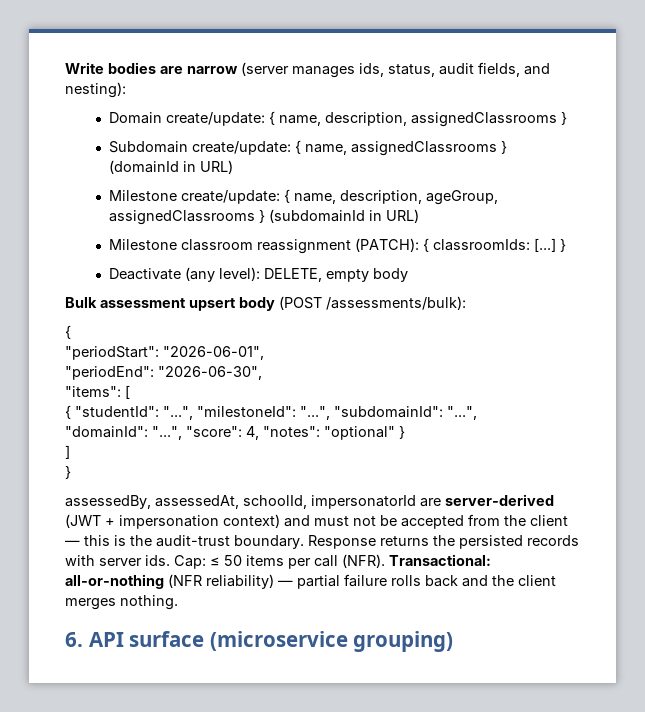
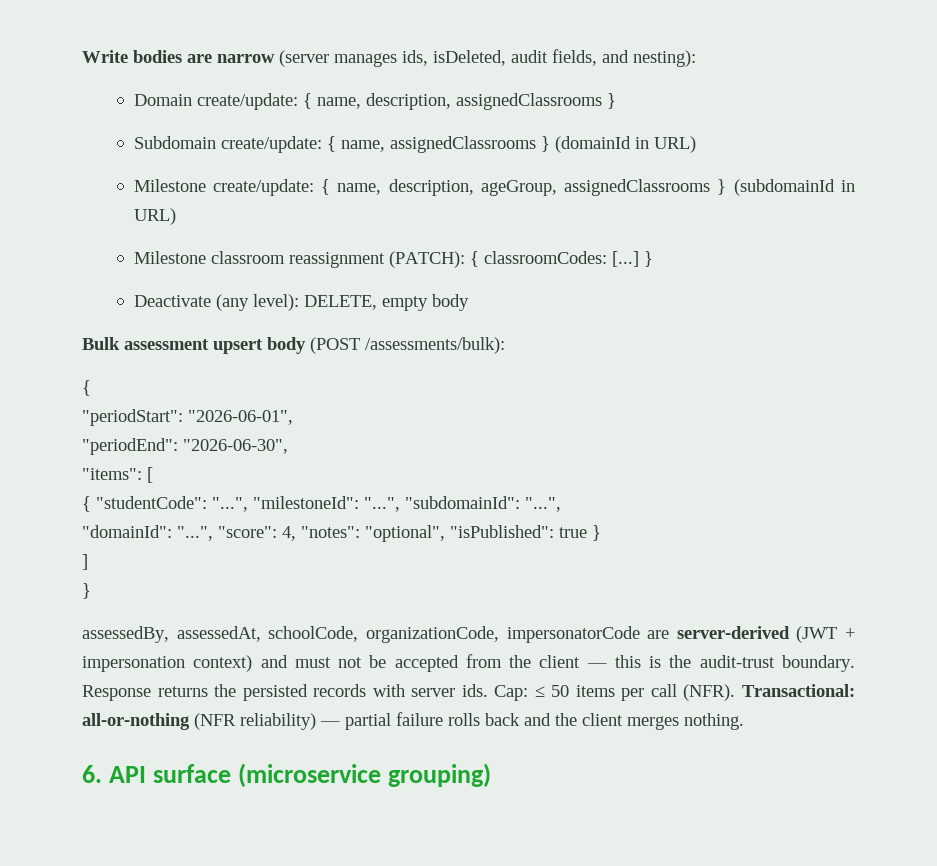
- Write bodies are narrow (server manages ids, status, audit fields, and nesting):
+ Write bodies are narrow (server manages ids, isDeleted, audit fields, and nesting):
- Milestone classroom reassignment (PATCH): { classroomIds: [...]
+ Milestone classroom reassignment (PATCH): { classroomCodes: [...]
- { "studentId": "...", "milestoneId": "...", "subdomainId": "...",
+ { "studentCode": "...", "milestoneId": "...", "subdomainId": "...",
- "domainId": "...", "score": 4, "notes": "optional" }
+ "domainId": "...", "score": 4, "notes": "optional", "isPublished": true }
- assessedBy, assessedAt, schoolId, impersonatorId are server-derived (JWT + impersonation context) and must not be accepted from the client — this is the audit-trust boundary.
+ assessedBy, assessedAt, schoolCode, organizationCode, impersonatorCode are server-derived (JWT + impersonation context) and must not be accepted from the client — this is the audit-trust boundary.

